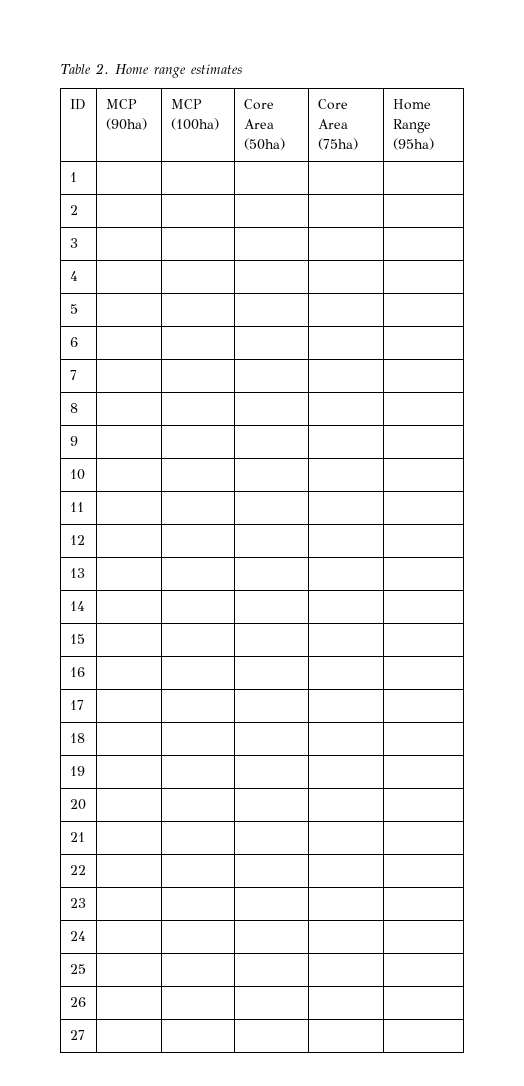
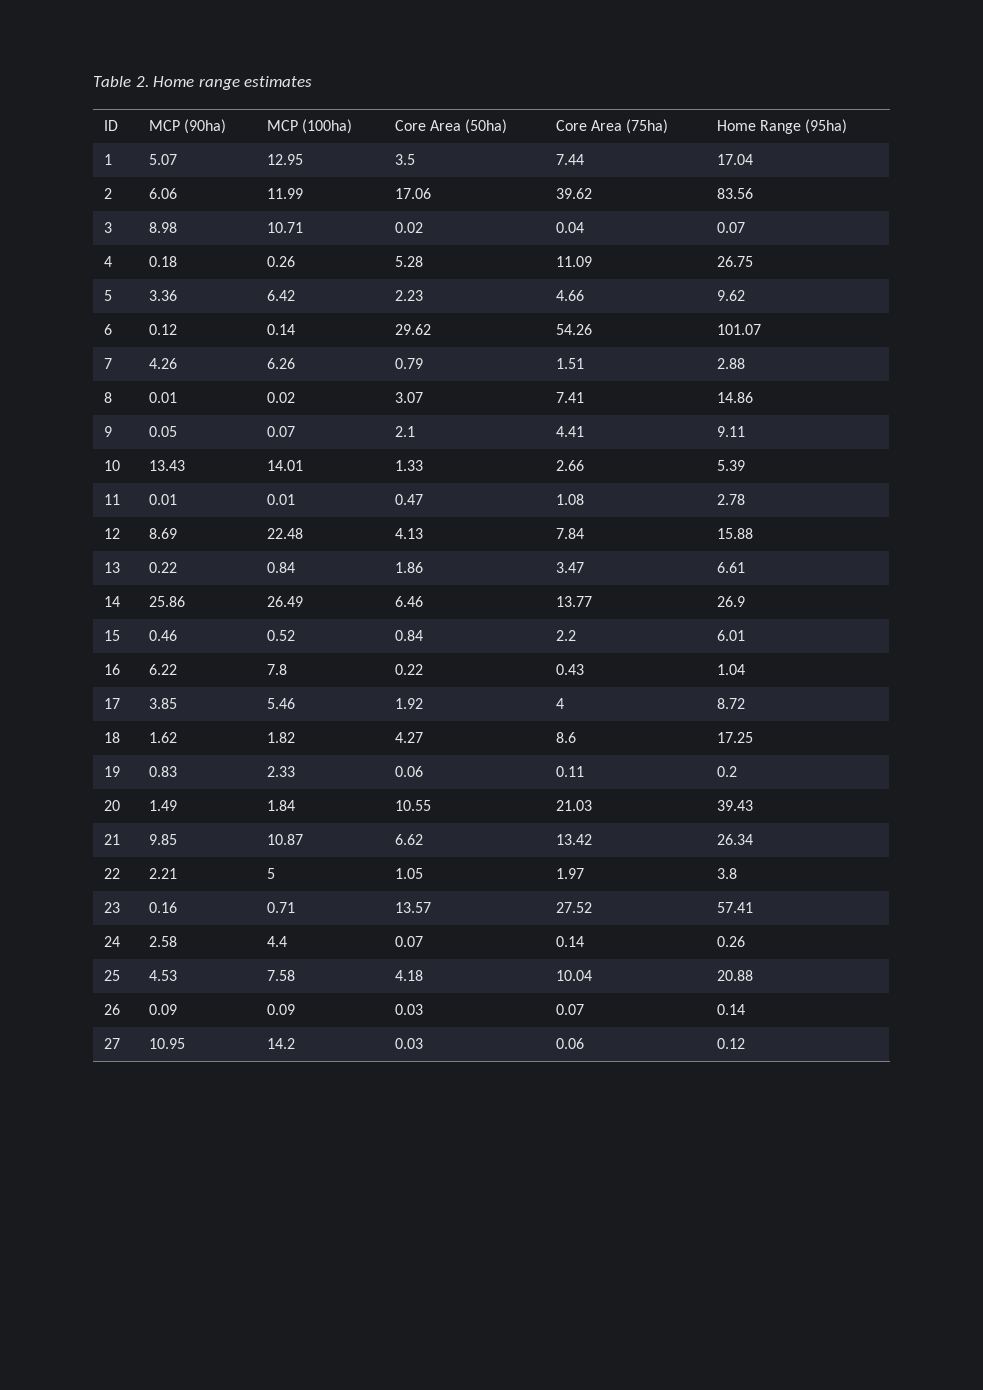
- 1 | | | | |
- 2 | | | | |
- 3 | | | | |
- 4 | | | | |
- 5 | | | | |
- 6 | | | | |
- 7 | | | | |
- 8 | | | | |
- 9 | | | | |
- 10 | | | | |
- 11 | | | | |
- 12 | | | | |
- 13 | | | | |
- 14 | | | | |
- 15 | | | | |
- 16 | | | | |
- 17 | | | | |
- 18 | | | | |
- 19 | | | | |
- 20 | | | | |
- 21 | | | | |
- 22 | | | | |
- 23 | | | | |
- 24 | | | | |
- 25 | | | | |
- 26 | | | | |
- 27 | | | | |
+ 1 | 5.07 | 12.95 | 3.5 | 7.44 | 17.04
+ 2 | 6.06 | 11.99 | 17.06 | 39.62 | 83.56
+ 3 | 8.98 | 10.71 | 0.02 | 0.04 | 0.07
+ 4 | 0.18 | 0.26 | 5.28 | 11.09 | 26.75
+ 5 | 3.36 | 6.42 | 2.23 | 4.66 | 9.62
+ 6 | 0.12 | 0.14 | 29.62 | 54.26 | 101.07
+ 7 | 4.26 | 6.26 | 0.79 | 1.51 | 2.88
+ 8 | 0.01 | 0.02 | 3.07 | 7.41 | 14.86
+ 9 | 0.05 | 0.07 | 2.1 | 4.41 | 9.11
+ 10 | 13.43 | 14.01 | 1.33 | 2.66 | 5.39
+ 11 | 0.01 | 0.01 | 0.47 | 1.08 | 2.78
+ 12 | 8.69 | 22.48 | 4.13 | 7.84 | 15.88
+ 13 | 0.22 | 0.84 | 1.86 | 3.47 | 6.61
+ 14 | 25.86 | 26.49 | 6.46 | 13.77 | 26.9
+ 15 | 0.46 | 0.52 | 0.84 | 2.2 | 6.01
+ 16 | 6.22 | 7.8 | 0.22 | 0.43 | 1.04
+ 17 | 3.85 | 5.46 | 1.92 | 4 | 8.72
+ 18 | 1.62 | 1.82 | 4.27 | 8.6 | 17.25
+ 19 | 0.83 | 2.33 | 0.06 | 0.11 | 0.2
+ 20 | 1.49 | 1.84 | 10.55 | 21.03 | 39.43
+ 21 | 9.85 | 10.87 | 6.62 | 13.42 | 26.34
+ 22 | 2.21 | 5 | 1.05 | 1.97 | 3.8
+ 23 | 0.16 | 0.71 | 13.57 | 27.52 | 57.41
+ 24 | 2.58 | 4.4 | 0.07 | 0.14 | 0.26
+ 25 | 4.53 | 7.58 | 4.18 | 10.04 | 20.88
+ 26 | 0.09 | 0.09 | 0.03 | 0.07 | 0.14
+ 27 | 10.95 | 14.2 | 0.03 | 0.06 | 0.12

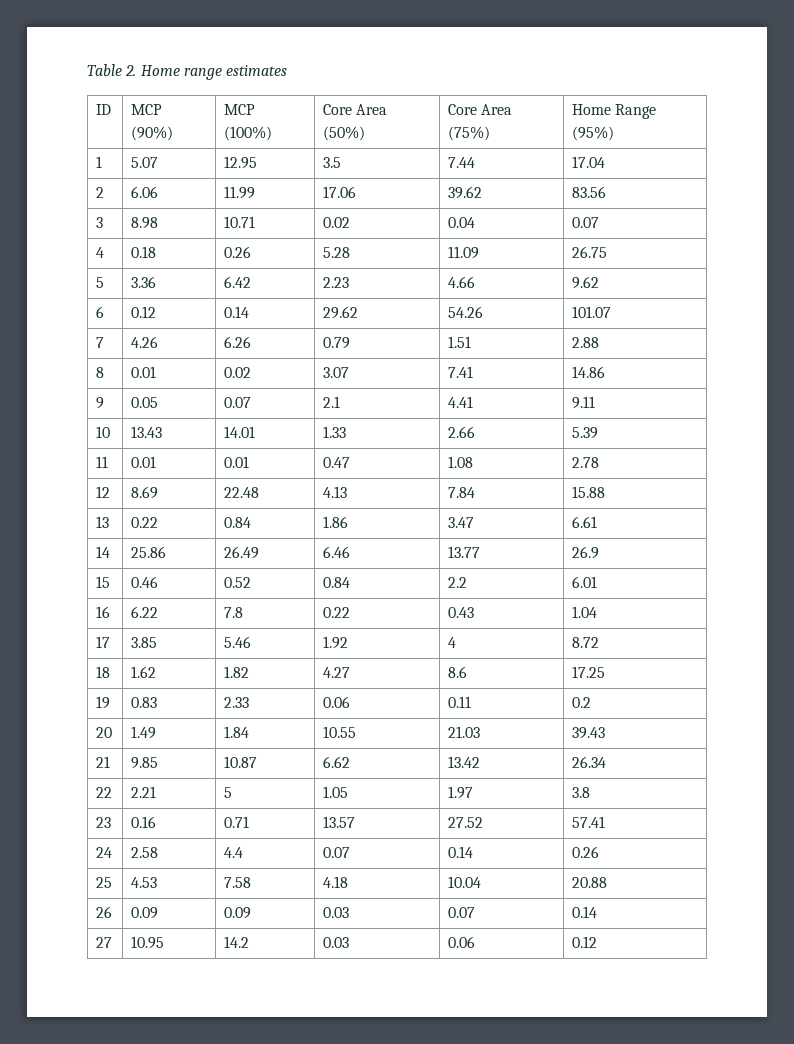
- ID | MCP (90ha) | MCP (100ha) | Core Area (50ha) | Core Area (75ha) | Home Range (95ha)
+ ID | MCP (90%) | MCP (100%) | Core Area (50%) | Core Area (75%) | Home Range (95%)

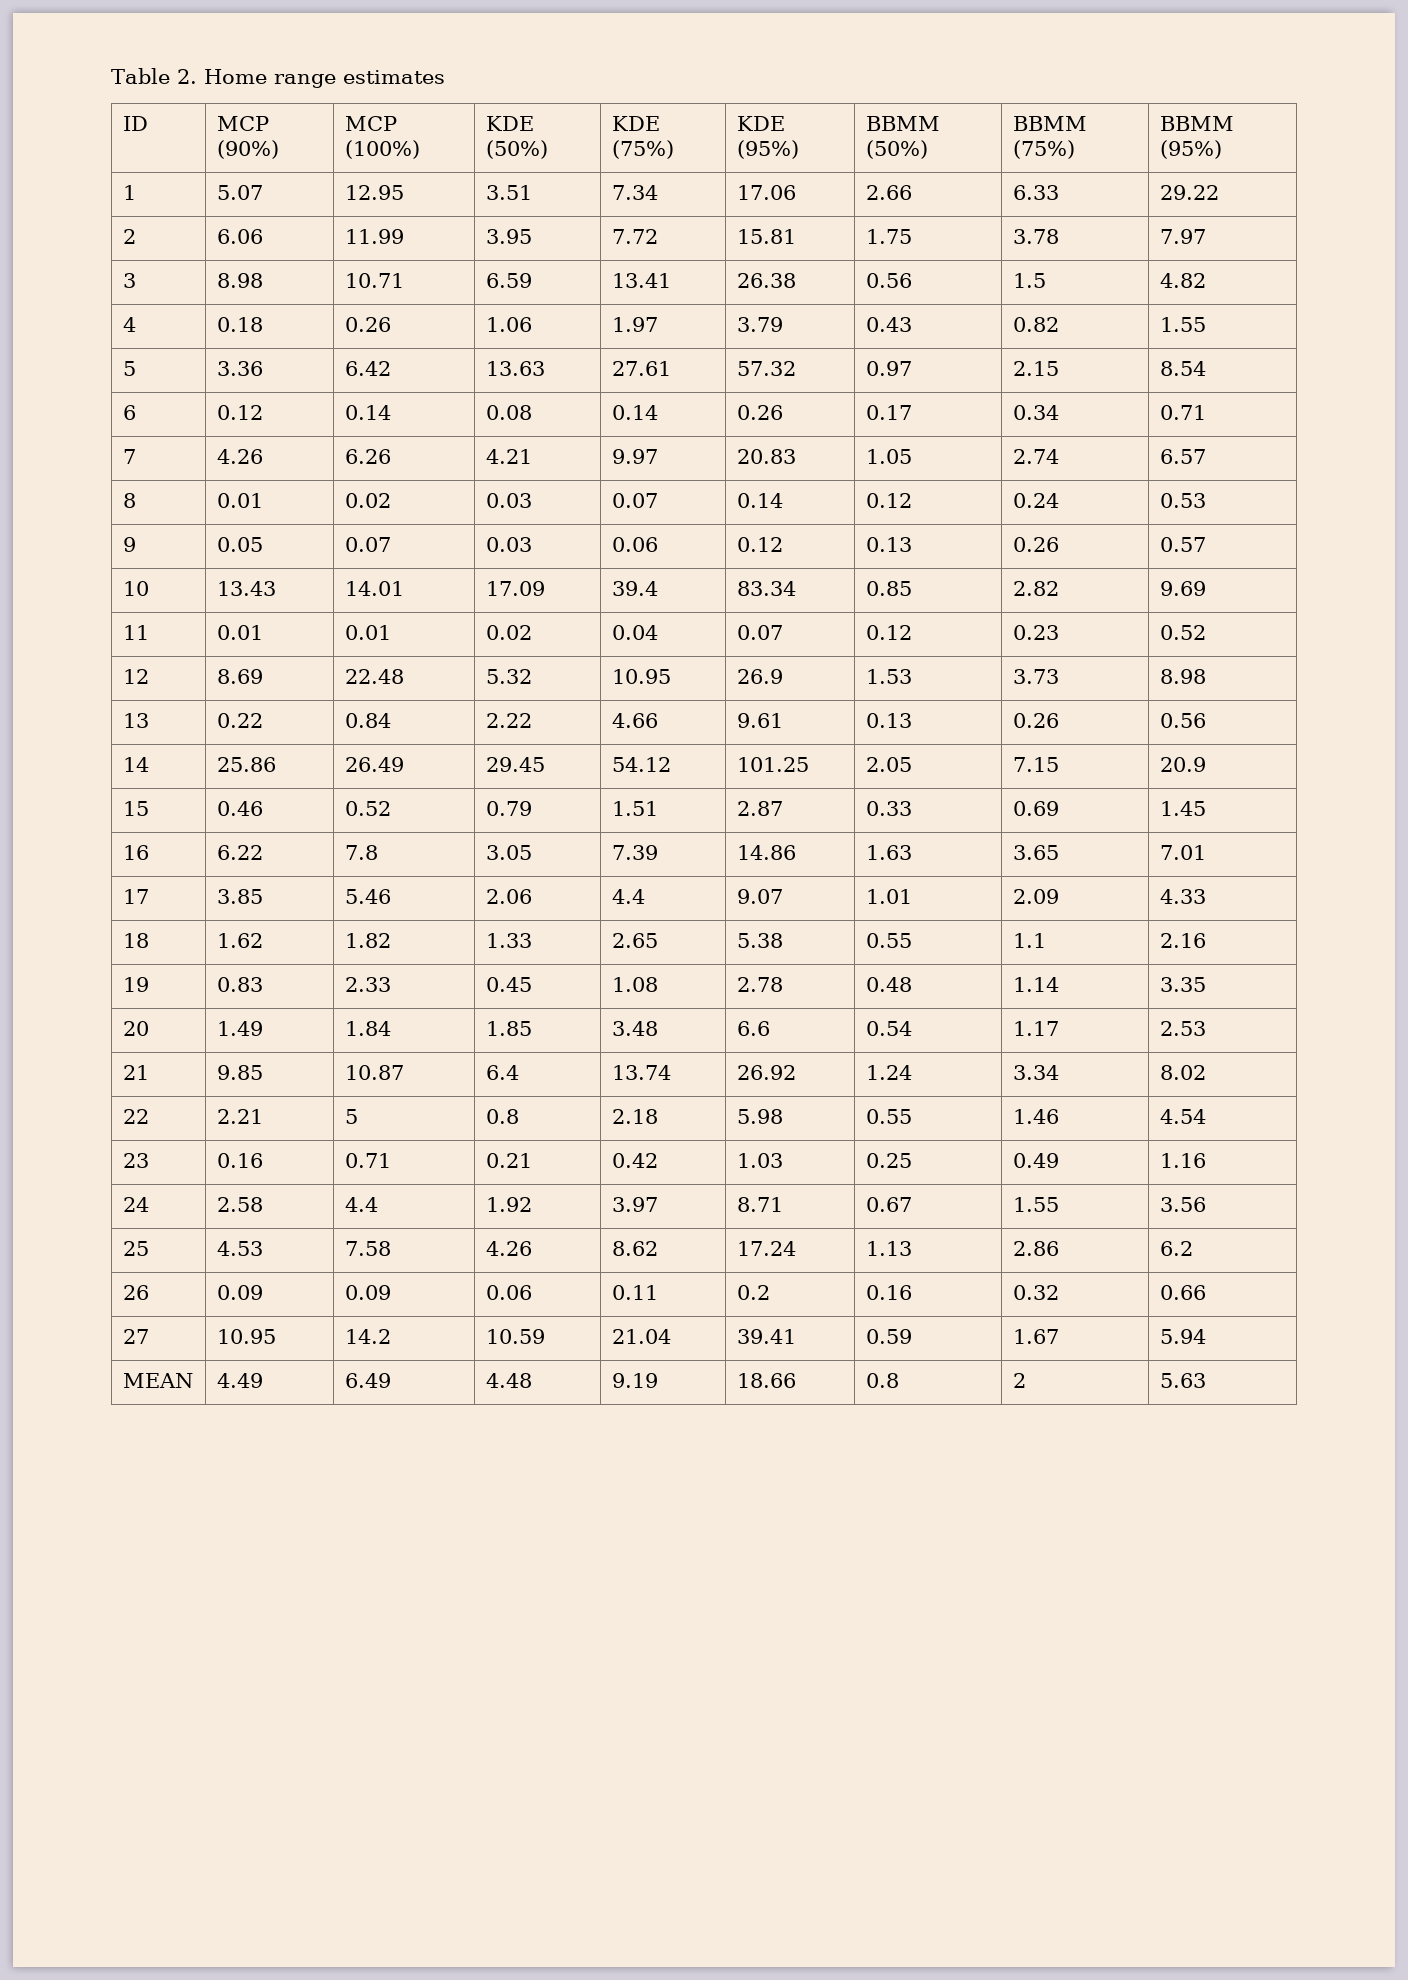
- ID | MCP (90%) | MCP (100%) | Core Area (50%) | Core Area (75%) | Home Range (95%)
- 1 | 5.07 | 12.95 | 3.5 | 7.44 | 17.04
- 2 | 6.06 | 11.99 | 17.06 | 39.62 | 83.56
- 3 | 8.98 | 10.71 | 0.02 | 0.04 | 0.07
- 4 | 0.18 | 0.26 | 5.28 | 11.09 | 26.75
- 5 | 3.36 | 6.42 | 2.23 | 4.66 | 9.62
- 6 | 0.12 | 0.14 | 29.62 | 54.26 | 101.07
- 7 | 4.26 | 6.26 | 0.79 | 1.51 | 2.88
- 8 | 0.01 | 0.02 | 3.07 | 7.41 | 14.86
- 9 | 0.05 | 0.07 | 2.1 | 4.41 | 9.11
- 10 | 13.43 | 14.01 | 1.33 | 2.66 | 5.39
- 11 | 0.01 | 0.01 | 0.47 | 1.08 | 2.78
- 12 | 8.69 | 22.48 | 4.13 | 7.84 | 15.88
- 13 | 0.22 | 0.84 | 1.86 | 3.47 | 6.61
- 14 | 25.86 | 26.49 | 6.46 | 13.77 | 26.9
- 15 | 0.46 | 0.52 | 0.84 | 2.2 | 6.01
- 16 | 6.22 | 7.8 | 0.22 | 0.43 | 1.04
- 17 | 3.85 | 5.46 | 1.92 | 4 | 8.72
- 18 | 1.62 | 1.82 | 4.27 | 8.6 | 17.25
- 19 | 0.83 | 2.33 | 0.06 | 0.11 | 0.2
- 20 | 1.49 | 1.84 | 10.55 | 21.03 | 39.43
- 21 | 9.85 | 10.87 | 6.62 | 13.42 | 26.34
- 22 | 2.21 | 5 | 1.05 | 1.97 | 3.8
- 23 | 0.16 | 0.71 | 13.57 | 27.52 | 57.41
- 24 | 2.58 | 4.4 | 0.07 | 0.14 | 0.26
- 25 | 4.53 | 7.58 | 4.18 | 10.04 | 20.88
- 26 | 0.09 | 0.09 | 0.03 | 0.07 | 0.14
- 27 | 10.95 | 14.2 | 0.03 | 0.06 | 0.12
+ ID | MCP (90%) | MCP (100%) | KDE (50%) | KDE (75%) | KDE (95%) | BBMM (50%) | BBMM (75%) | BBMM (95%)
+ 1 | 5.07 | 12.95 | 3.51 | 7.34 | 17.06 | 2.66 | 6.33 | 29.22
+ 2 | 6.06 | 11.99 | 3.95 | 7.72 | 15.81 | 1.75 | 3.78 | 7.97
+ 3 | 8.98 | 10.71 | 6.59 | 13.41 | 26.38 | 0.56 | 1.5 | 4.82
+ 4 | 0.18 | 0.26 | 1.06 | 1.97 | 3.79 | 0.43 | 0.82 | 1.55
+ 5 | 3.36 | 6.42 | 13.63 | 27.61 | 57.32 | 0.97 | 2.15 | 8.54
+ 6 | 0.12 | 0.14 | 0.08 | 0.14 | 0.26 | 0.17 | 0.34 | 0.71
+ 7 | 4.26 | 6.26 | 4.21 | 9.97 | 20.83 | 1.05 | 2.74 | 6.57
+ 8 | 0.01 | 0.02 | 0.03 | 0.07 | 0.14 | 0.12 | 0.24 | 0.53
+ 9 | 0.05 | 0.07 | 0.03 | 0.06 | 0.12 | 0.13 | 0.26 | 0.57
+ 10 | 13.43 | 14.01 | 17.09 | 39.4 | 83.34 | 0.85 | 2.82 | 9.69
+ 11 | 0.01 | 0.01 | 0.02 | 0.04 | 0.07 | 0.12 | 0.23 | 0.52
+ 12 | 8.69 | 22.48 | 5.32 | 10.95 | 26.9 | 1.53 | 3.73 | 8.98
+ 13 | 0.22 | 0.84 | 2.22 | 4.66 | 9.61 | 0.13 | 0.26 | 0.56
+ 14 | 25.86 | 26.49 | 29.45 | 54.12 | 101.25 | 2.05 | 7.15 | 20.9
+ 15 | 0.46 | 0.52 | 0.79 | 1.51 | 2.87 | 0.33 | 0.69 | 1.45
+ 16 | 6.22 | 7.8 | 3.05 | 7.39 | 14.86 | 1.63 | 3.65 | 7.01
+ 17 | 3.85 | 5.46 | 2.06 | 4.4 | 9.07 | 1.01 | 2.09 | 4.33
+ 18 | 1.62 | 1.82 | 1.33 | 2.65 | 5.38 | 0.55 | 1.1 | 2.16
+ 19 | 0.83 | 2.33 | 0.45 | 1.08 | 2.78 | 0.48 | 1.14 | 3.35
+ 20 | 1.49 | 1.84 | 1.85 | 3.48 | 6.6 | 0.54 | 1.17 | 2.53
+ 21 | 9.85 | 10.87 | 6.4 | 13.74 | 26.92 | 1.24 | 3.34 | 8.02
+ 22 | 2.21 | 5 | 0.8 | 2.18 | 5.98 | 0.55 | 1.46 | 4.54
+ 23 | 0.16 | 0.71 | 0.21 | 0.42 | 1.03 | 0.25 | 0.49 | 1.16
+ 24 | 2.58 | 4.4 | 1.92 | 3.97 | 8.71 | 0.67 | 1.55 | 3.56
+ 25 | 4.53 | 7.58 | 4.26 | 8.62 | 17.24 | 1.13 | 2.86 | 6.2
+ 26 | 0.09 | 0.09 | 0.06 | 0.11 | 0.2 | 0.16 | 0.32 | 0.66
+ 27 | 10.95 | 14.2 | 10.59 | 21.04 | 39.41 | 0.59 | 1.67 | 5.94
+ MEAN | 4.49 | 6.49 | 4.48 | 9.19 | 18.66 | 0.8 | 2 | 5.63

